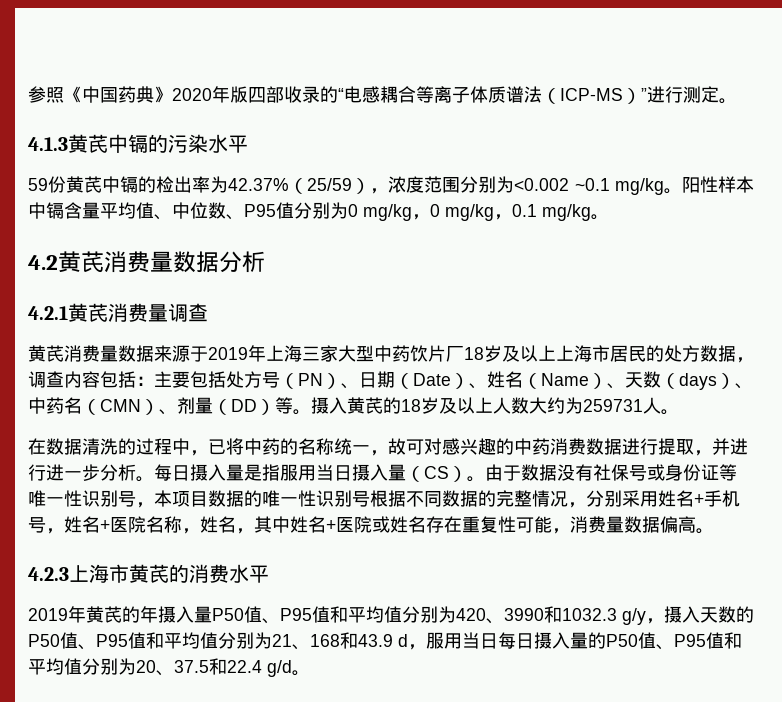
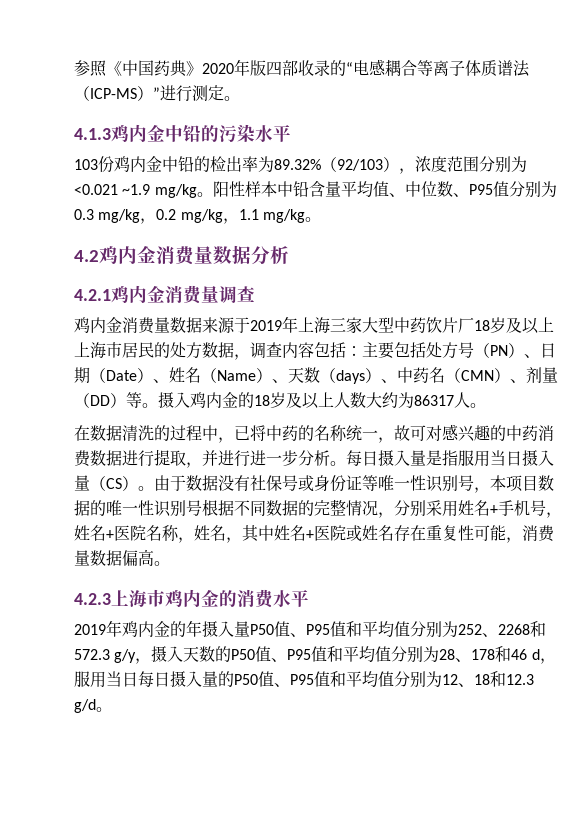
- 4.1.3黄芪中镉的污染水平
+ 4.1.3鸡内金中铅的污染水平
- 59份黄芪中镉的检出率为42.37%（25/59），浓度范围分别为<0.002 ~0.1 mg/kg。
+ 103份鸡内金中铅的检出率为89.32%（92/103），浓度范围分别为<0.021 ~1.9 mg/kg。
- 阳性样本中镉含量平均值、中位数、P95值分别为0 mg/kg，0 mg/kg，0.1 mg/kg。
+ 阳性样本中铅含量平均值、中位数、P95值分别为0.3 mg/kg，0.2 mg/kg，1.1 mg/kg。
- 4.2黄芪消费量数据分析
+ 4.2鸡内金消费量数据分析
- 4.2.1黄芪消费量调查
+ 4.2.1鸡内金消费量调查
- 黄芪消费量数据来源于2019年上海三家大型中药饮片厂18岁及以上上海市居民的处方数据，调查内容包括：主要包括处方号（PN）、日期（Date）、姓名（Name）、天数（days）、中药名（CMN）、剂量（DD）等。
+ 鸡内金消费量数据来源于2019年上海三家大型中药饮片厂18岁及以上上海市居民的处方数据，调查内容包括：主要包括处方号（PN）、日期（Date）、姓名（Name）、天数（days）、中药名（CMN）、剂量（DD）等。
- 摄入黄芪的18岁及以上人数大约为259731人。
+ 摄入鸡内金的18岁及以上人数大约为86317人。
- 4.2.3上海市黄芪的消费水平
+ 4.2.3上海市鸡内金的消费水平
- 2019年黄芪的年摄入量P50值、P95值和平均值分别为420、3990和1032.3 g/y，摄入天数的P50值、P95值和平均值分别为21、168和43.9 d，服用当日每日摄入量的P50值、P95值和平均值分别为20、37.5和22.4 g/d。
+ 2019年鸡内金的年摄入量P50值、P95值和平均值分别为252、2268和572.3 g/y，摄入天数的P50值、P95值和平均值分别为28、178和46 d，服用当日每日摄入量的P50值、P95值和平均值分别为12、18和12.3 g/d。

